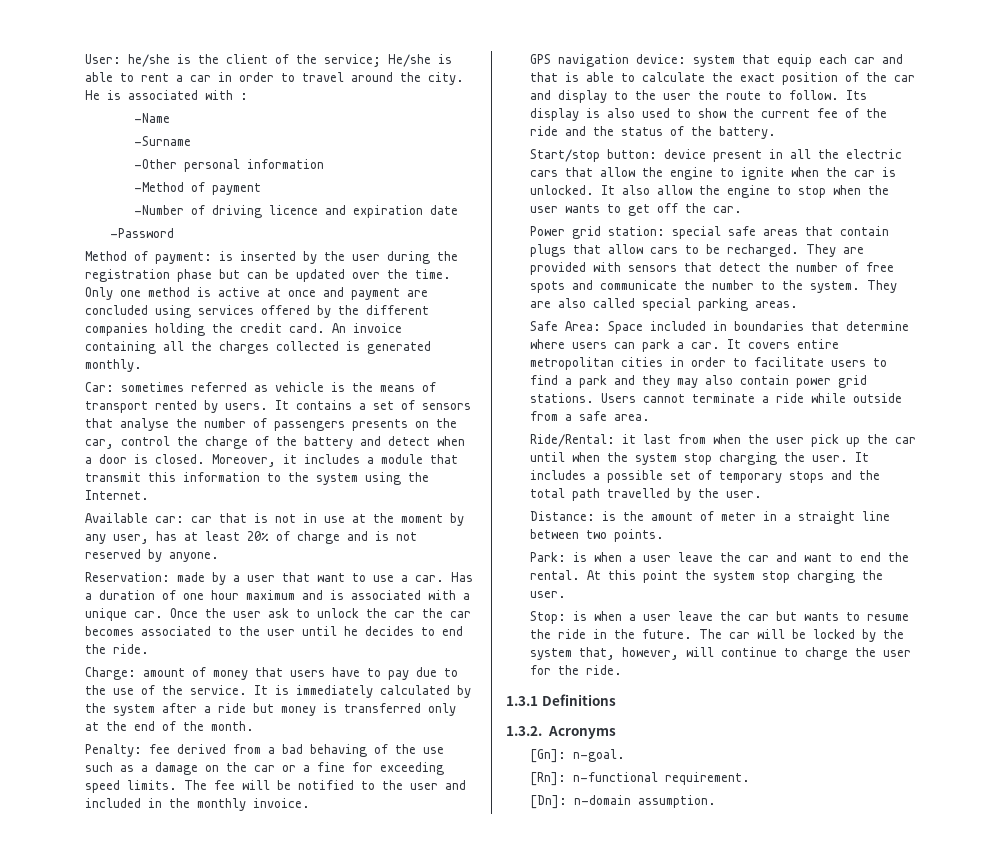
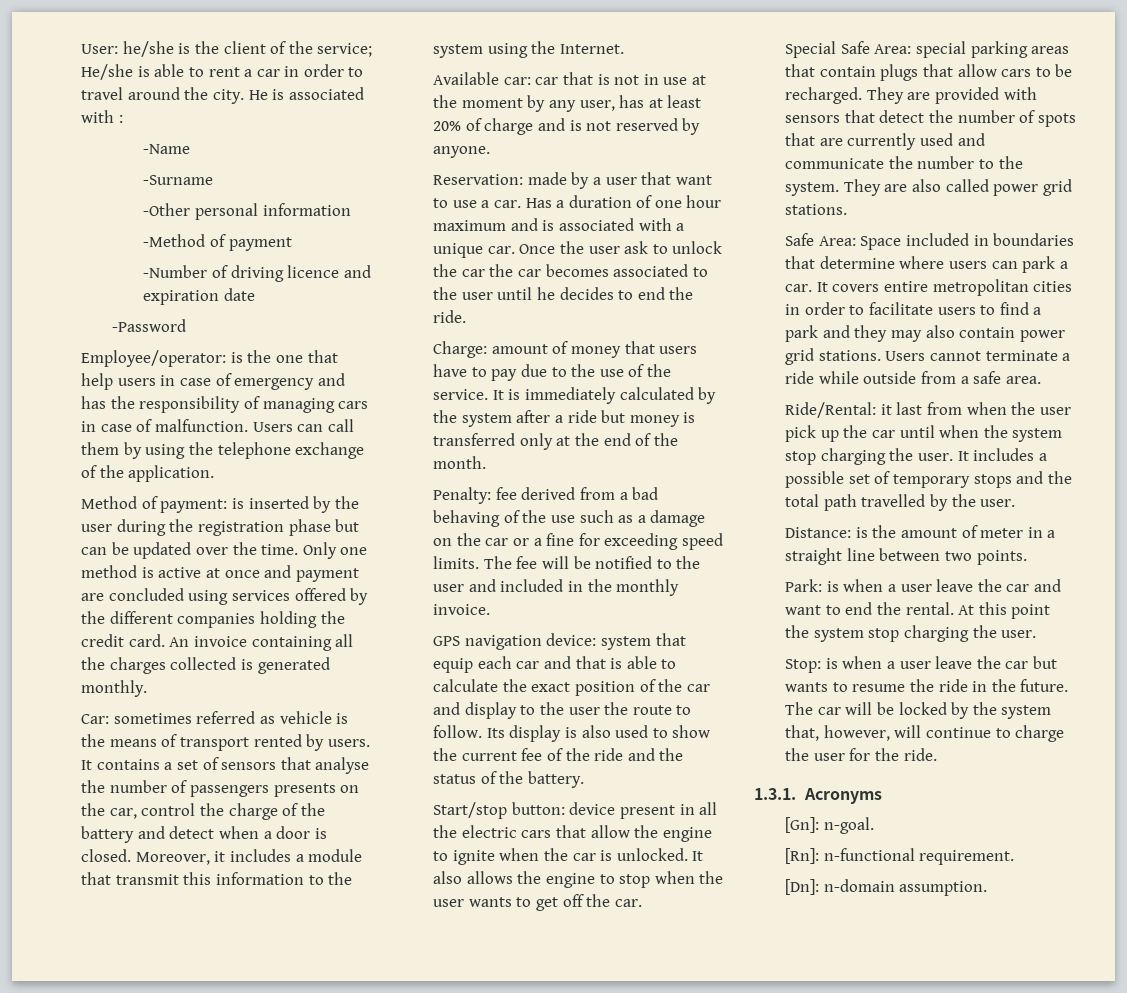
+ Employee/operator: is the one that help users in case of emergency and has the responsibility of managing cars in case of malfunction. Users can call them by using the telephone exchange of the application.
- It also allow the engine to stop when the user wants to get off the car.
+ It also allows the engine to stop when the user wants to get off the car.
- Power grid station: special safe areas that contain plugs that allow cars to be recharged.
+ Special Safe Area: special parking areas that contain plugs that allow cars to be recharged.
- They are provided with sensors that detect the number of free spots and communicate the number to the system.
+ They are provided with sensors that detect the number of spots that are currently used and communicate the number to the system.
- They are also called special parking areas.
+ They are also called power grid stations.
- 1.3.1 Definitions
- 1.3.2. Acronyms
+ 1.3.1. Acronyms

